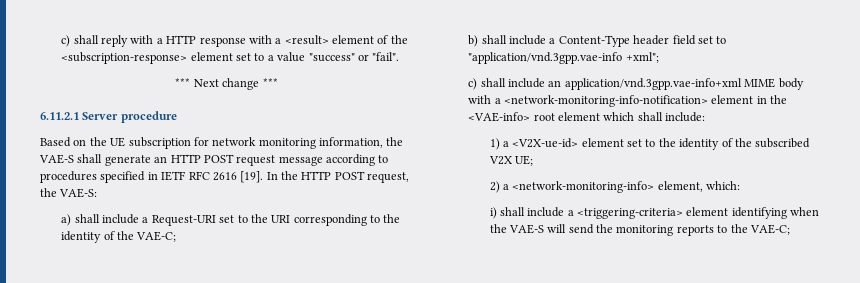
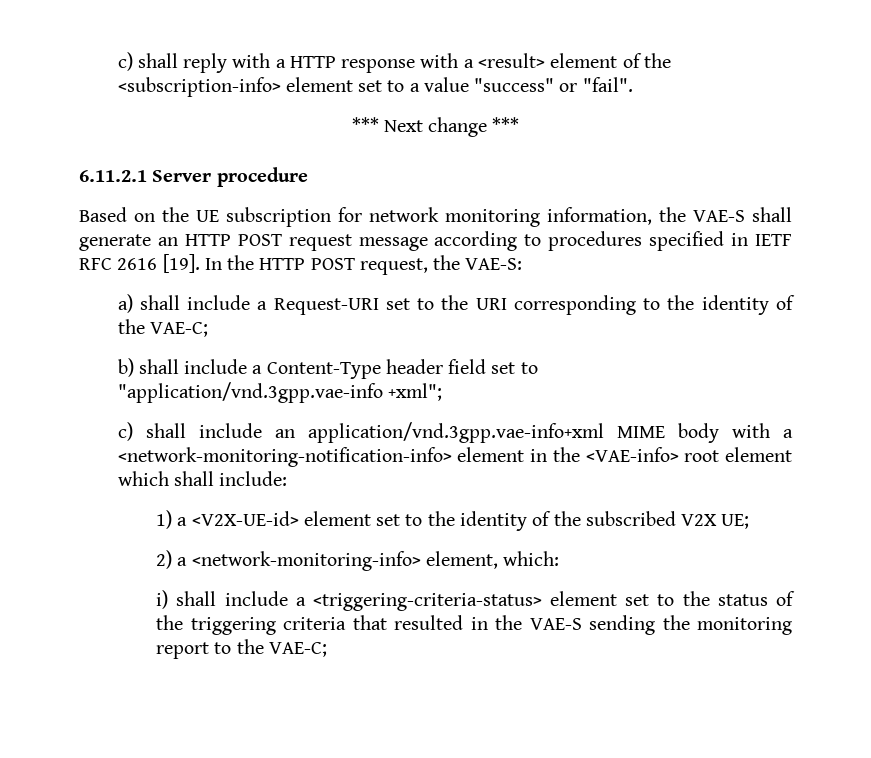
- c) shall reply with a HTTP response with a <result> element of the <subscription-response> element set to a value "success" or "fail".
+ c) shall reply with a HTTP response with a <result> element of the <subscription-info> element set to a value "success" or "fail".
- c) shall include an application/vnd.3gpp.vae-info+xml MIME body with a <network-monitoring-info-notification> element in the <VAE-info> root element which shall include:
+ c) shall include an application/vnd.3gpp.vae-info+xml MIME body with a <network-monitoring-notification-info> element in the <VAE-info> root element which shall include:
- 1) a <V2X-ue-id> element set to the identity of the subscribed V2X UE;
+ 1) a <V2X-UE-id> element set to the identity of the subscribed V2X UE;
- i) shall include a <triggering-criteria> element identifying when the VAE-S will send the monitoring reports to the VAE-C;
+ i) shall include a <triggering-criteria-status> element set to the status of the triggering criteria that resulted in the VAE-S sending the monitoring report to the VAE-C;

